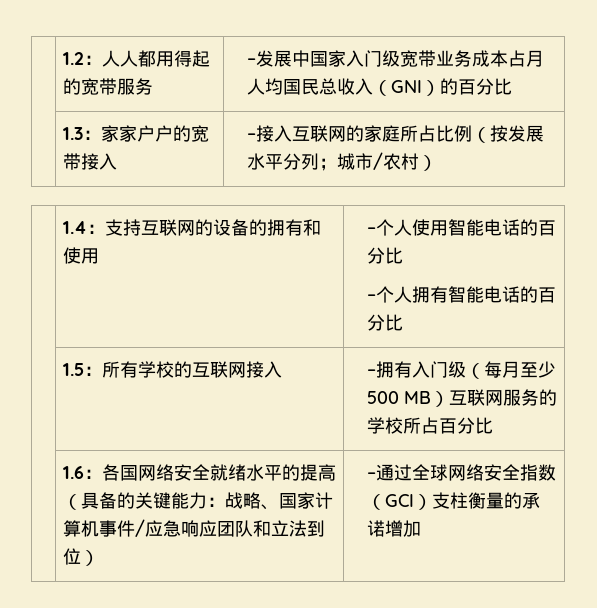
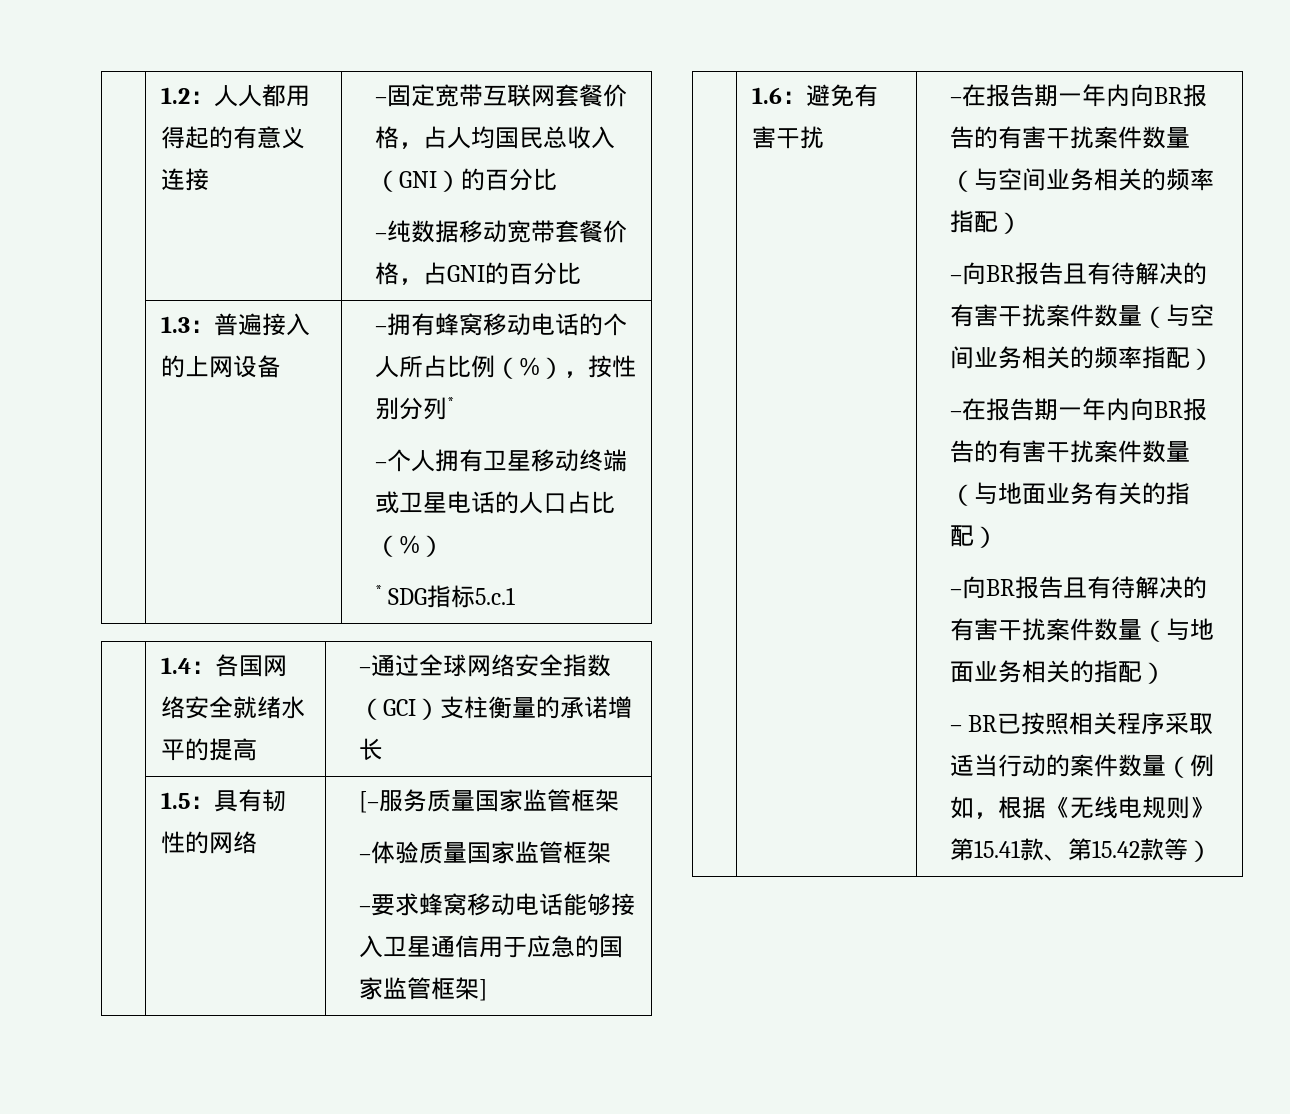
- | 1.2：人人都用得起的宽带服务 | –发展中国家入门级宽带业务成本占月人均国民总收入（GNI）的百分比
- | 1.3：家家户户的宽带接入 | –接入互联网的家庭所占比例（按发展水平分列；城市/农村）
- | 1.4：支持互联网的设备的拥有和使用 | –个人使用智能电话的百分比
- –个人拥有智能电话的百分比
- | 1.5：所有学校的互联网接入 | –拥有入门级（每月至少500 MB）互联网服务的学校所占百分比
- | 1.6：各国网络安全就绪水平的提高（具备的关键能力：战略、国家计算机事件/应急响应团队和立法到位） | –通过全球网络安全指数（GCI）支柱衡量的承诺增加
+ | 1.2：人人都用得起的有意义连接 | –固定宽带互联网套餐价格，占人均国民总收入（GNI）的百分比
+ –纯数据移动宽带套餐价格，占GNI的百分比
+ | 1.3：普遍接入的上网设备 | –拥有蜂窝移动电话的个人所占比例（%），按性别分列*
+ –个人拥有卫星移动终端或卫星电话的人口占比（%）
+ * SDG指标5.c.1
+ | 1.4：各国网络安全就绪水平的提高 | –通过全球网络安全指数（GCI）支柱衡量的承诺增长
+ | 1.5：具有韧性的网络 | [–服务质量国家监管框架
+ –体验质量国家监管框架
+ –要求蜂窝移动电话能够接入卫星通信用于应急的国家监管框架]
+ | 1.6：避免有害干扰 | –在报告期一年内向BR报告的有害干扰案件数量（与空间业务相关的频率指配）
+ –向BR报告且有待解决的有害干扰案件数量（与空间业务相关的频率指配）
+ –在报告期一年内向BR报告的有害干扰案件数量（与地面业务有关的指配）
+ –向BR报告且有待解决的有害干扰案件数量（与地面业务相关的指配）
+ – BR已按照相关程序采取适当行动的案件数量（例如，根据《无线电规则》第15.41款、第15.42款等）

